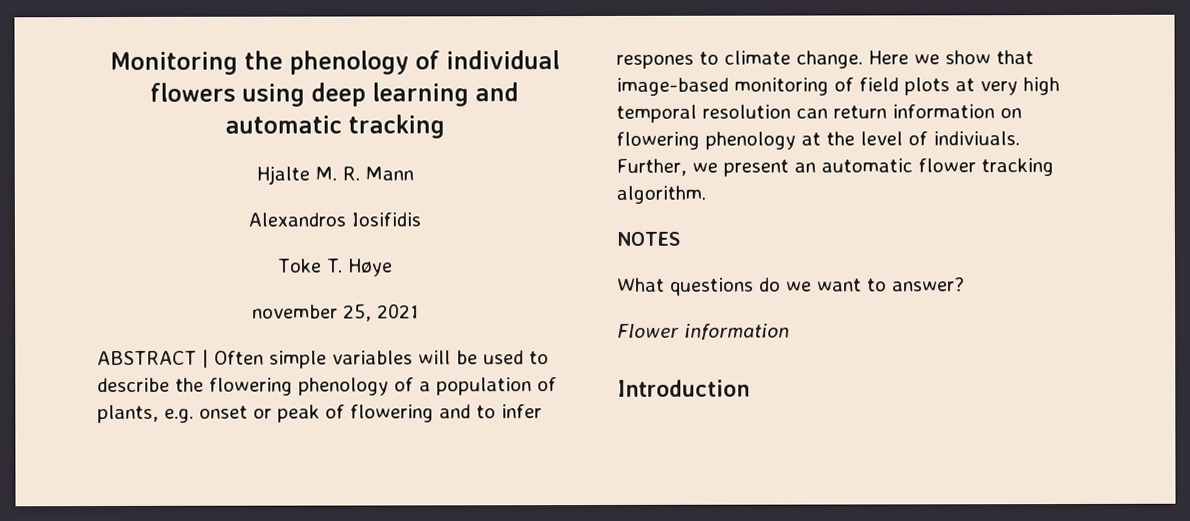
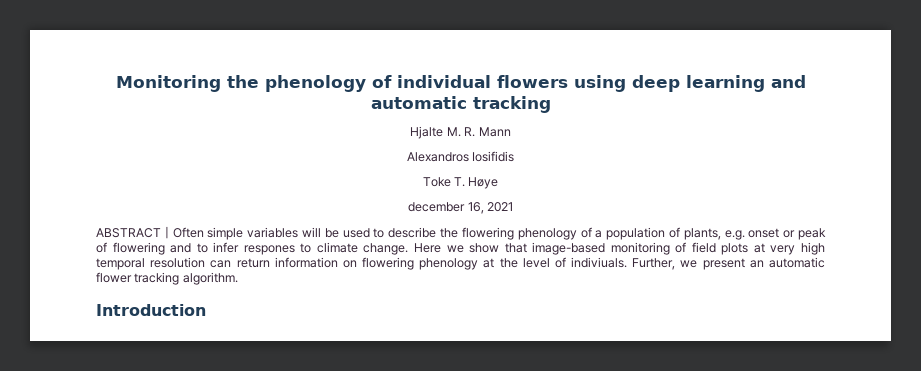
- november 25, 2021
+ december 16, 2021
- NOTES
- What questions do we want to answer?
- Flower information

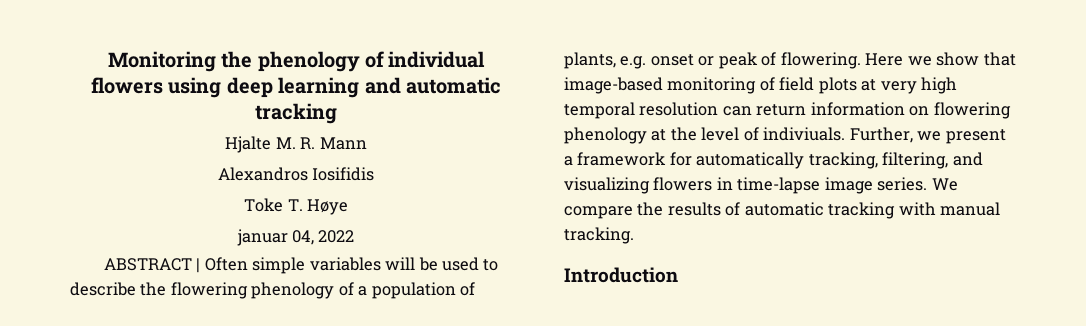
- december 16, 2021
+ januar 04, 2022
- ABSTRACT | Often simple variables will be used to describe the flowering phenology of a population of plants, e.g. onset or peak of flowering and to infer respones to climate change.
+ ABSTRACT | Often simple variables will be used to describe the flowering phenology of a population of plants, e.g. onset or peak of flowering.
- Further, we present an automatic flower tracking algorithm.
+ Further, we present a framework for automatically tracking, filtering, and visualizing flowers in time-lapse image series. We compare the results of automatic tracking with manual tracking.

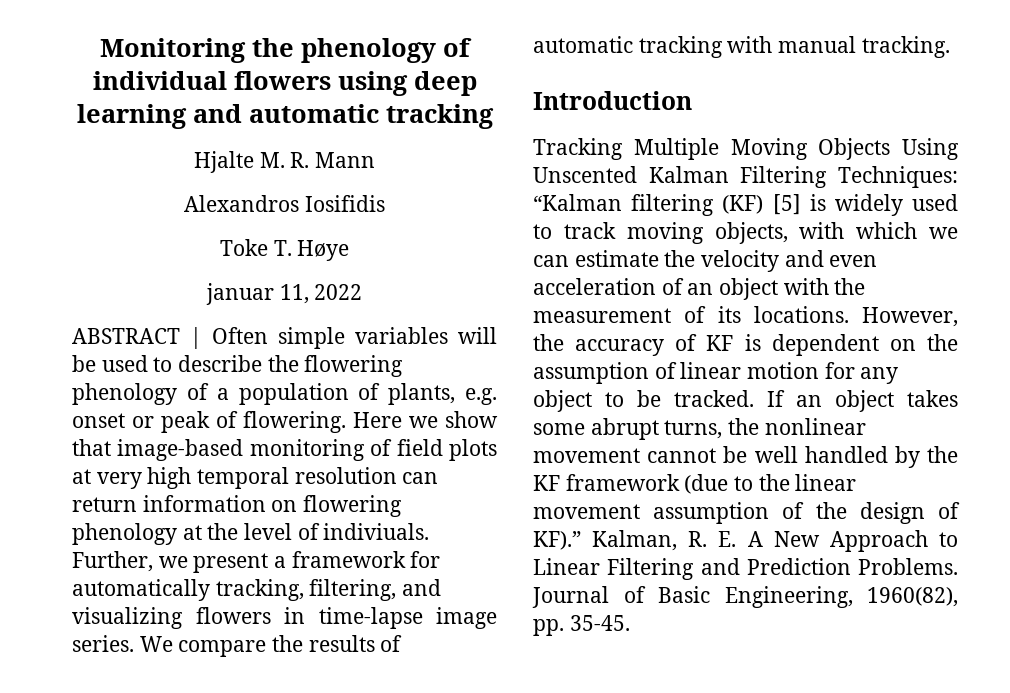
- januar 04, 2022
+ januar 11, 2022
+ Tracking Multiple Moving Objects Using Unscented Kalman Filtering Techniques: “Kalman filtering (KF) [5] is widely used to track moving objects, with which we can estimate the velocity and even acceleration of an object with the measurement of its locations. However, the accuracy of KF is dependent on the assumption of linear motion for any object to be tracked. If an object takes some abrupt turns, the nonlinear movement cannot be well handled by the KF framework (due to the linear movement assumption of the design of KF).” Kalman, R. E. A New Approach to Linear Filtering and Prediction Problems. Journal of Basic Engineering, 1960(82), pp. 35-45.

